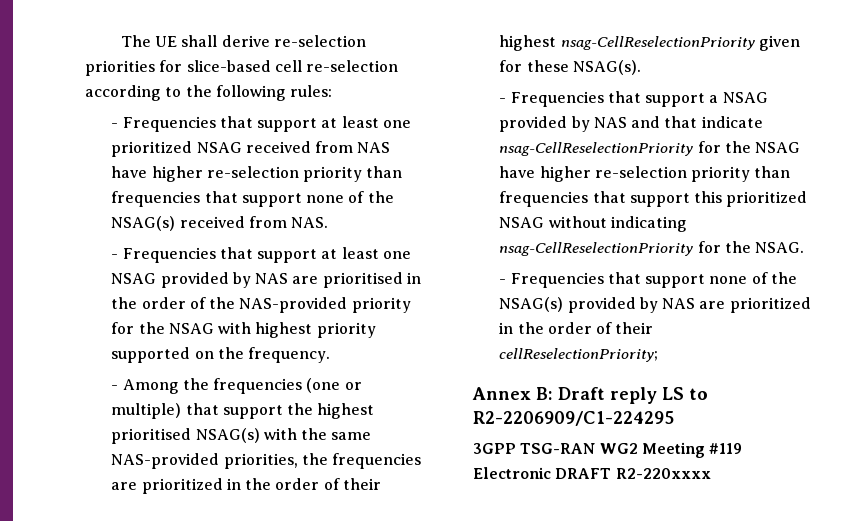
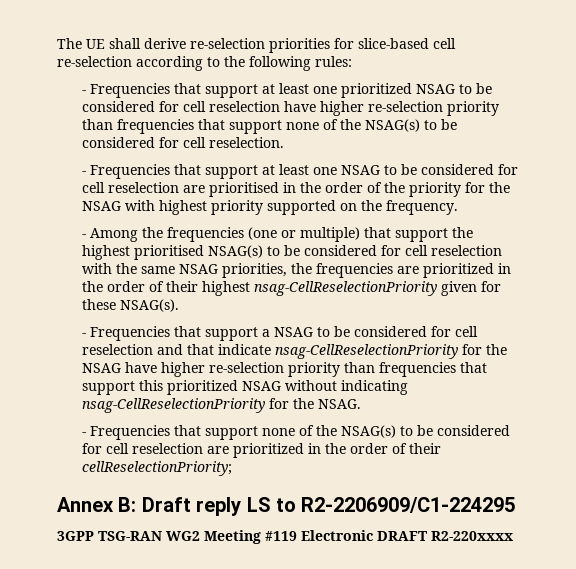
- - Frequencies that support at least one prioritized NSAG received from NAS have higher re-selection priority than frequencies that support none of the NSAG(s) received from NAS.
+ - Frequencies that support at least one prioritized NSAG to be considered for cell reselection have higher re-selection priority than frequencies that support none of the NSAG(s) to be considered for cell reselection.
- - Frequencies that support at least one NSAG provided by NAS are prioritised in the order of the NAS-provided priority for the NSAG with highest priority supported on the frequency.
+ - Frequencies that support at least one NSAG to be considered for cell reselection are prioritised in the order of the priority for the NSAG with highest priority supported on the frequency.
- - Among the frequencies (one or multiple) that support the highest prioritised NSAG(s) with the same NAS-provided priorities, the frequencies are prioritized in the order of their highest nsag-CellReselectionPriority given for these NSAG(s).
+ - Among the frequencies (one or multiple) that support the highest prioritised NSAG(s) to be considered for cell reselection with the same NSAG priorities, the frequencies are prioritized in the order of their highest nsag-CellReselectionPriority given for these NSAG(s).
- - Frequencies that support a NSAG provided by NAS and that indicate nsag-CellReselectionPriority for the NSAG have higher re-selection priority than frequencies that support this prioritized NSAG without indicating nsag-CellReselectionPriority for the NSAG.
+ - Frequencies that support a NSAG to be considered for cell reselection and that indicate nsag-CellReselectionPriority for the NSAG have higher re-selection priority than frequencies that support this prioritized NSAG without indicating nsag-CellReselectionPriority for the NSAG.
- - Frequencies that support none of the NSAG(s) provided by NAS are prioritized in the order of their cellReselectionPriority;
+ - Frequencies that support none of the NSAG(s) to be considered for cell reselection are prioritized in the order of their cellReselectionPriority;

